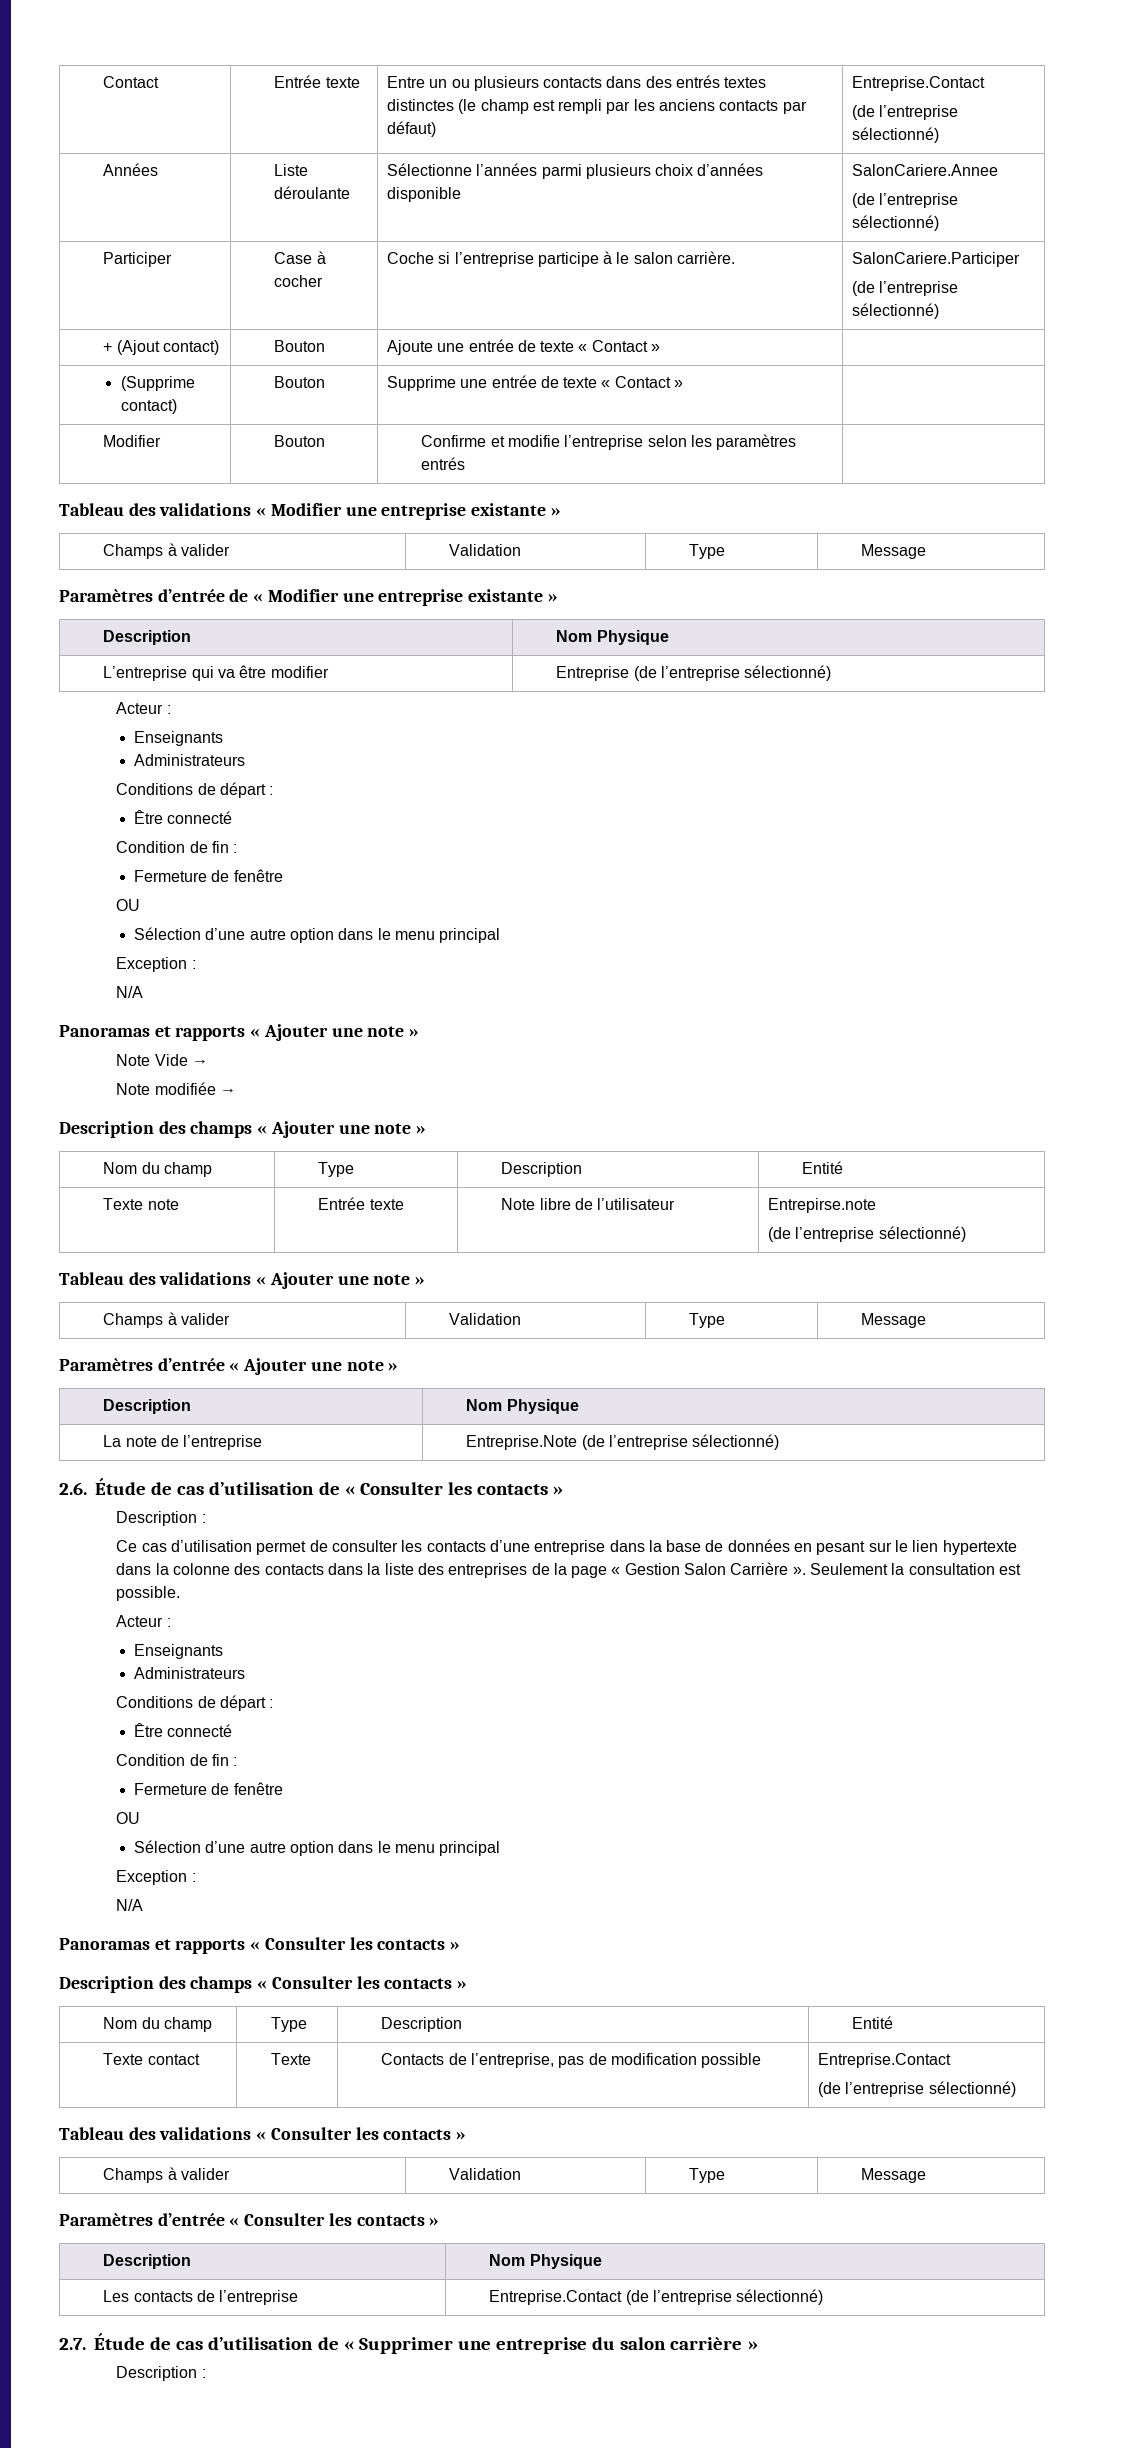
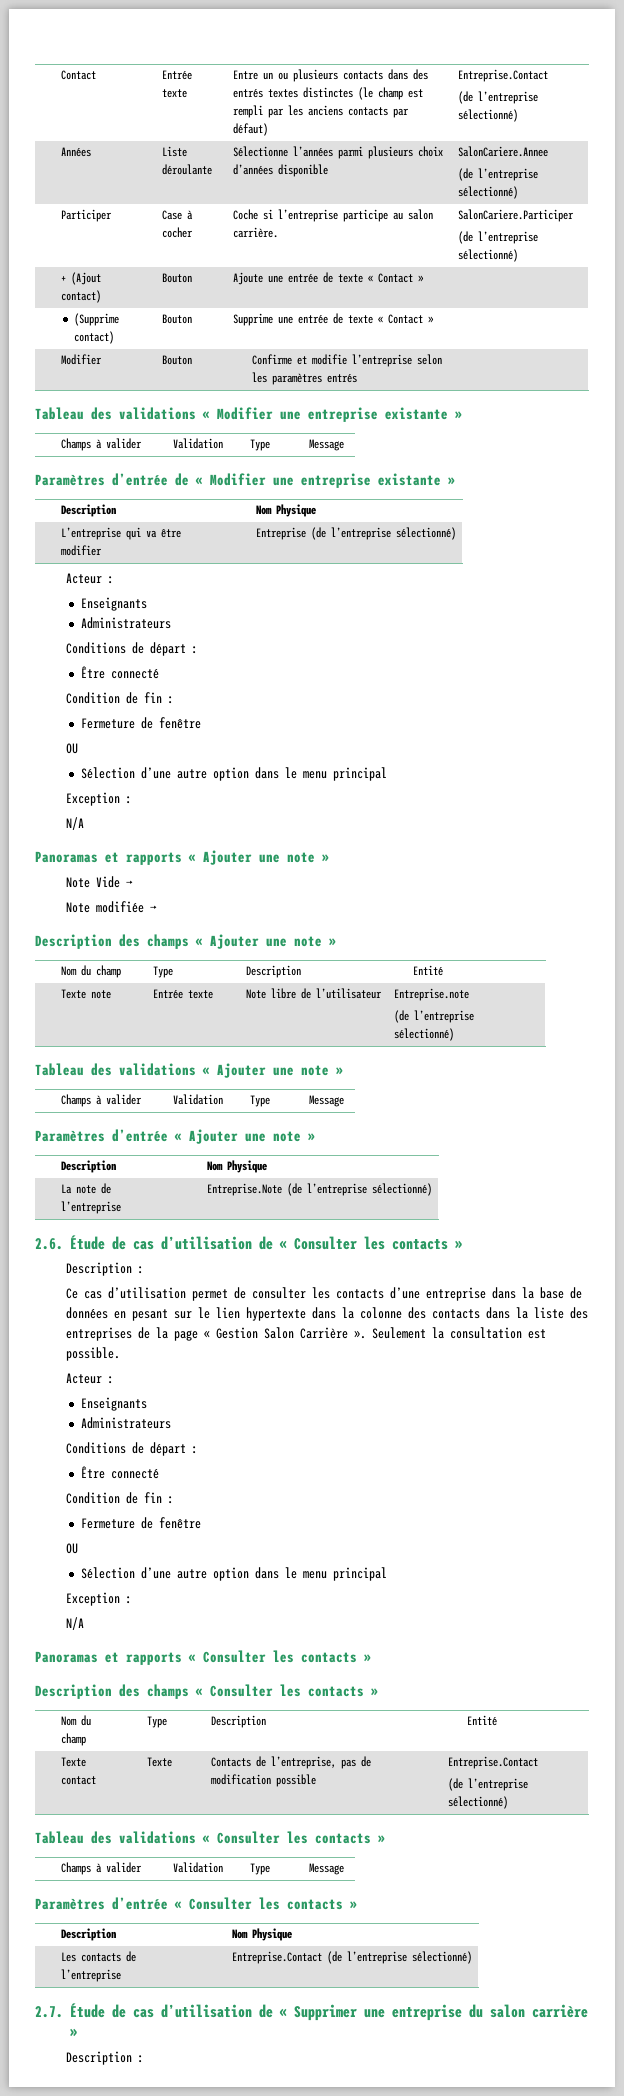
- Participer | Case à cocher | Coche si l’entreprise participe à le salon carrière. | SalonCariere.Participer
+ Participer | Case à cocher | Coche si l’entreprise participe au salon carrière. | SalonCariere.Participer
- Texte note | Entrée texte | Note libre de l’utilisateur | Entrepirse.note
+ Texte note | Entrée texte | Note libre de l’utilisateur | Entreprise.note

